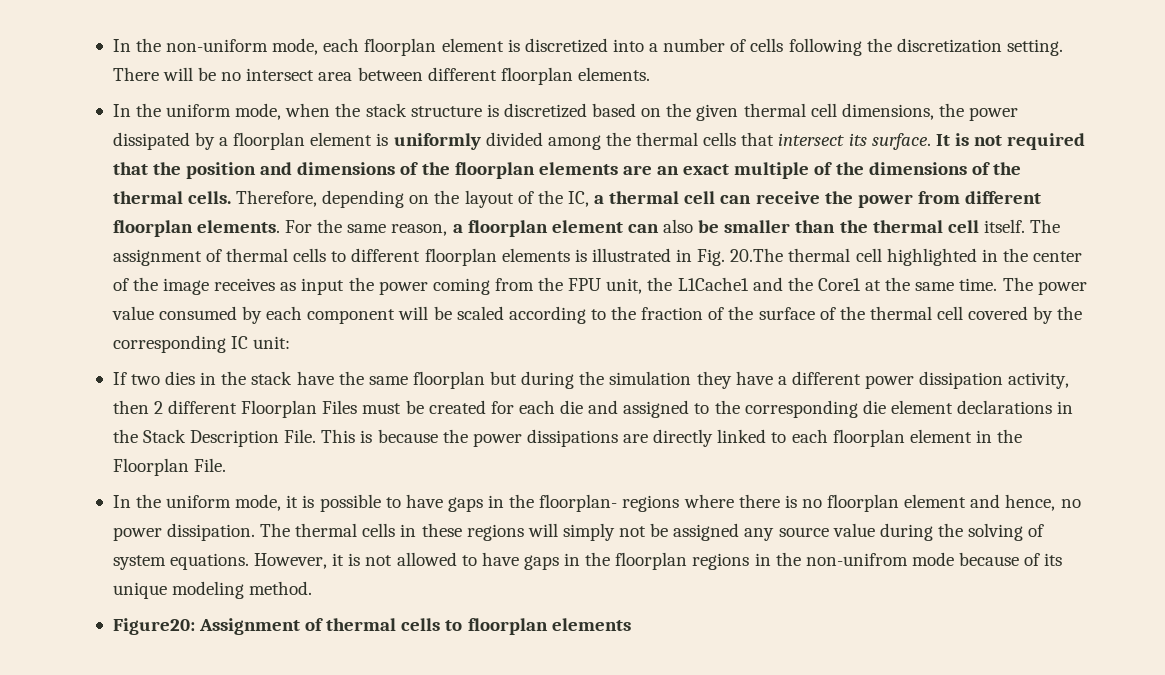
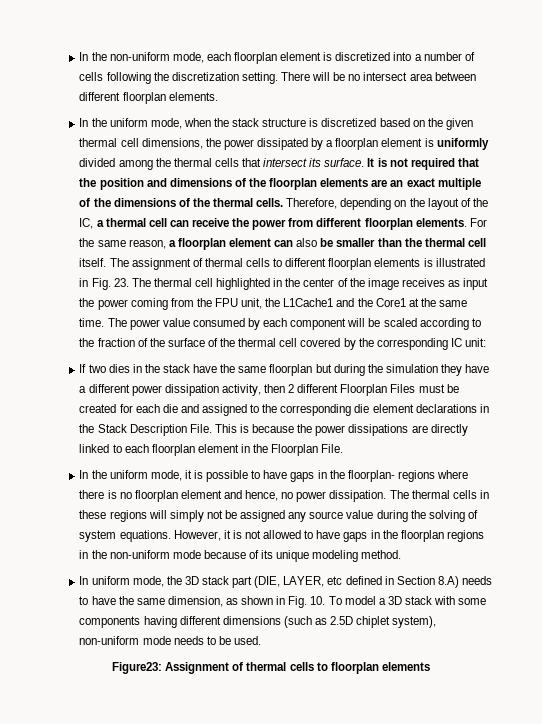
- The assignment of thermal cells to different floorplan elements is illustrated in Fig. 20.The thermal cell highlighted in the center of the image receives as input the power coming from the FPU unit, the L1Cache1 and the Core1 at the same time.
+ The assignment of thermal cells to different floorplan elements is illustrated in Fig. 23. The thermal cell highlighted in the center of the image receives as input the power coming from the FPU unit, the L1Cache1 and the Core1 at the same time.
- However, it is not allowed to have gaps in the floorplan regions in the non-unifrom mode because of its unique modeling method.
+ However, it is not allowed to have gaps in the floorplan regions in the non-uniform mode because of its unique modeling method.
- Figure20: Assignment of thermal cells to floorplan elements
+ In uniform mode, the 3D stack part (DIE, LAYER, etc defined in Section 8.A) needs to have the same dimension, as shown in Fig. 10. To model a 3D stack with some components having different dimensions (such as 2.5D chiplet system), non-uniform mode needs to be used.
+ Figure23: Assignment of thermal cells to floorplan elements

